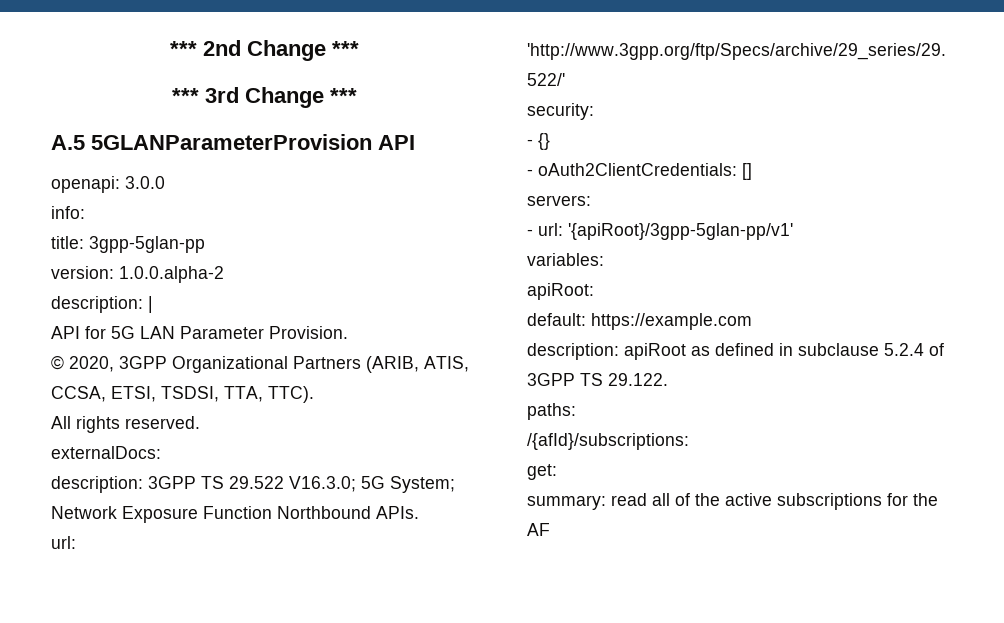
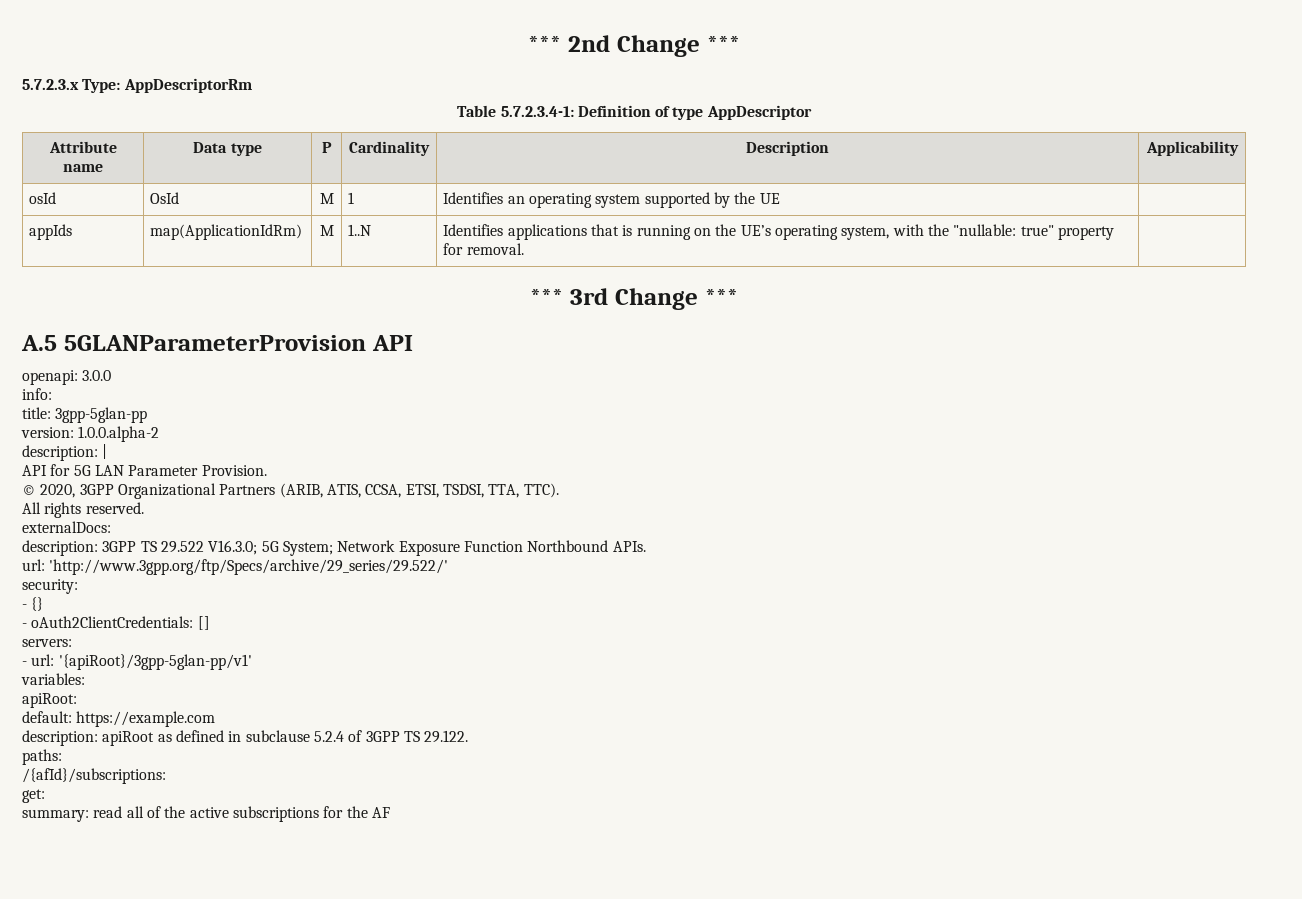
+ 5.7.2.3.x Type: AppDescriptorRm
+ Table 5.7.2.3.4-1: Definition of type AppDescriptor
+ Attribute name | Data type | P | Cardinality | Description | Applicability
+ osId | OsId | M | 1 | Identifies an operating system supported by the UE |
+ appIds | map(ApplicationIdRm) | M | 1..N | Identifies applications that is running on the UE’s operating system, with the "nullable: true" property for removal. |

